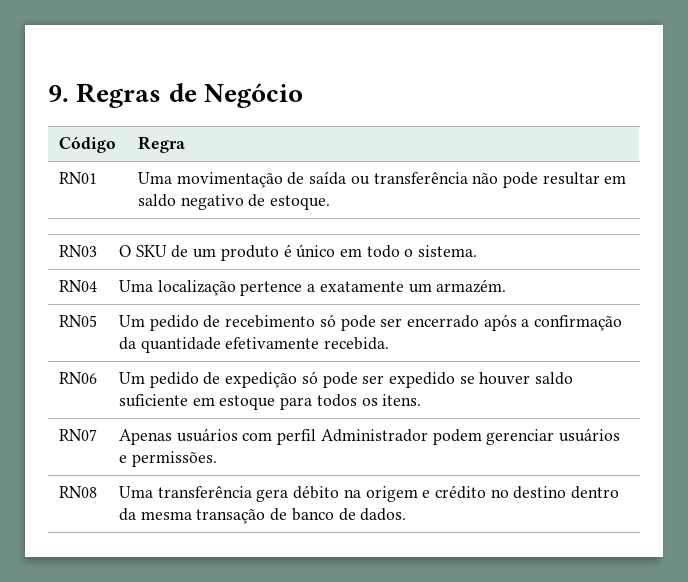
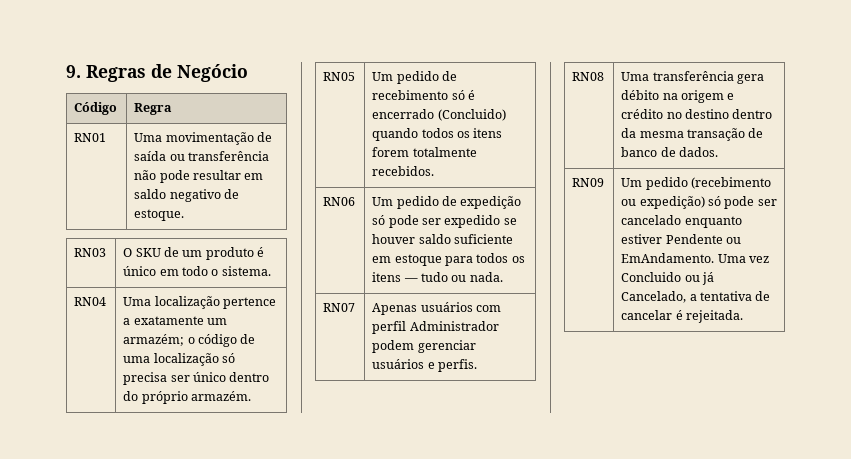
- RN04 | Uma localização pertence a exatamente um armazém.
+ RN04 | Uma localização pertence a exatamente um armazém; o código de uma localização só precisa ser único dentro do próprio armazém.
- RN05 | Um pedido de recebimento só pode ser encerrado após a confirmação da quantidade efetivamente recebida.
+ RN05 | Um pedido de recebimento só é encerrado (Concluido) quando todos os itens forem totalmente recebidos.
- RN06 | Um pedido de expedição só pode ser expedido se houver saldo suficiente em estoque para todos os itens.
+ RN06 | Um pedido de expedição só pode ser expedido se houver saldo suficiente em estoque para todos os itens — tudo ou nada.
- RN07 | Apenas usuários com perfil Administrador podem gerenciar usuários e permissões.
+ RN07 | Apenas usuários com perfil Administrador podem gerenciar usuários e perfis.
+ RN09 | Um pedido (recebimento ou expedição) só pode ser cancelado enquanto estiver Pendente ou EmAndamento. Uma vez Concluido ou já Cancelado, a tentativa de cancelar é rejeitada.

